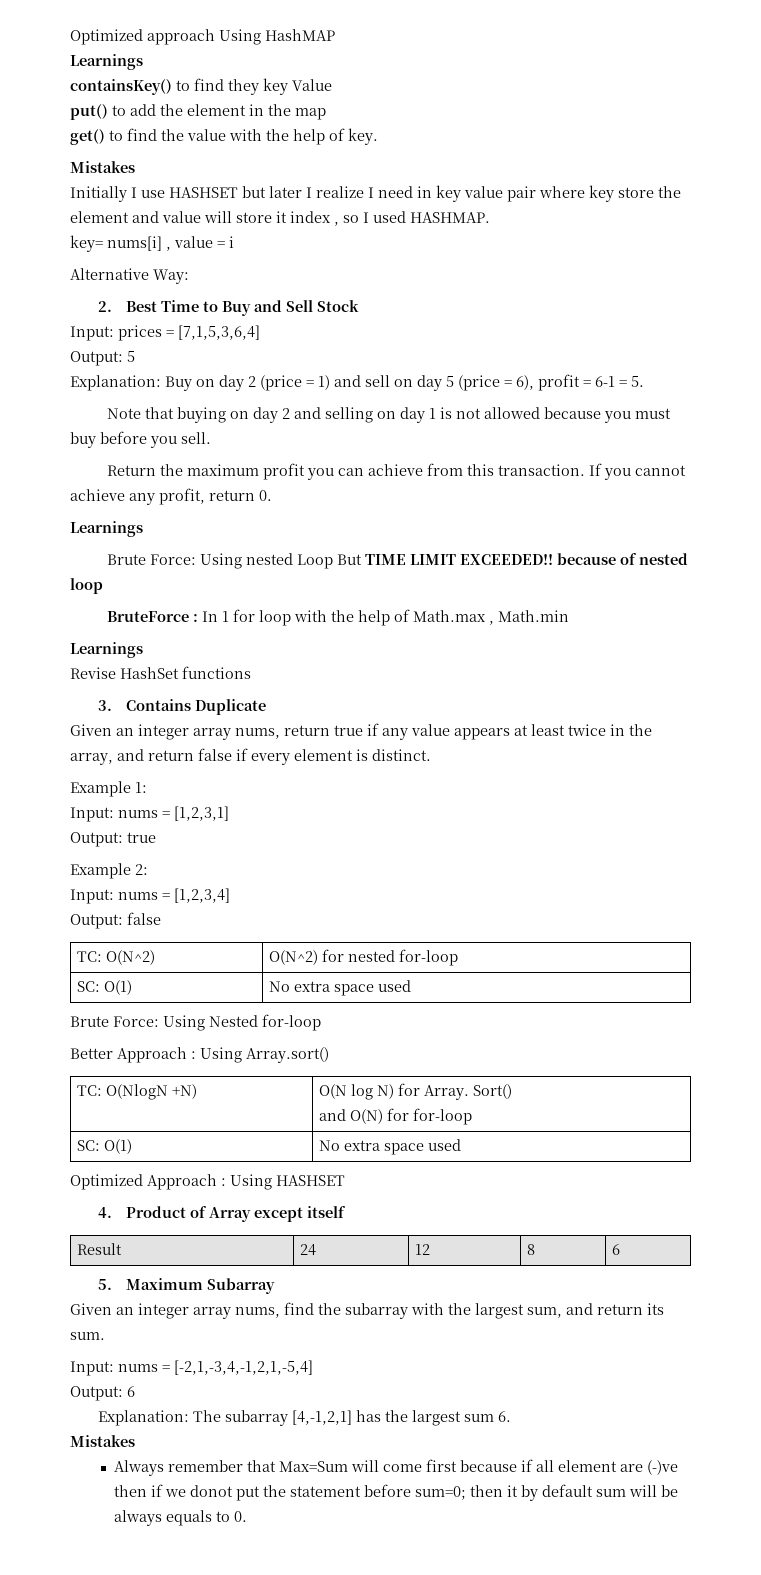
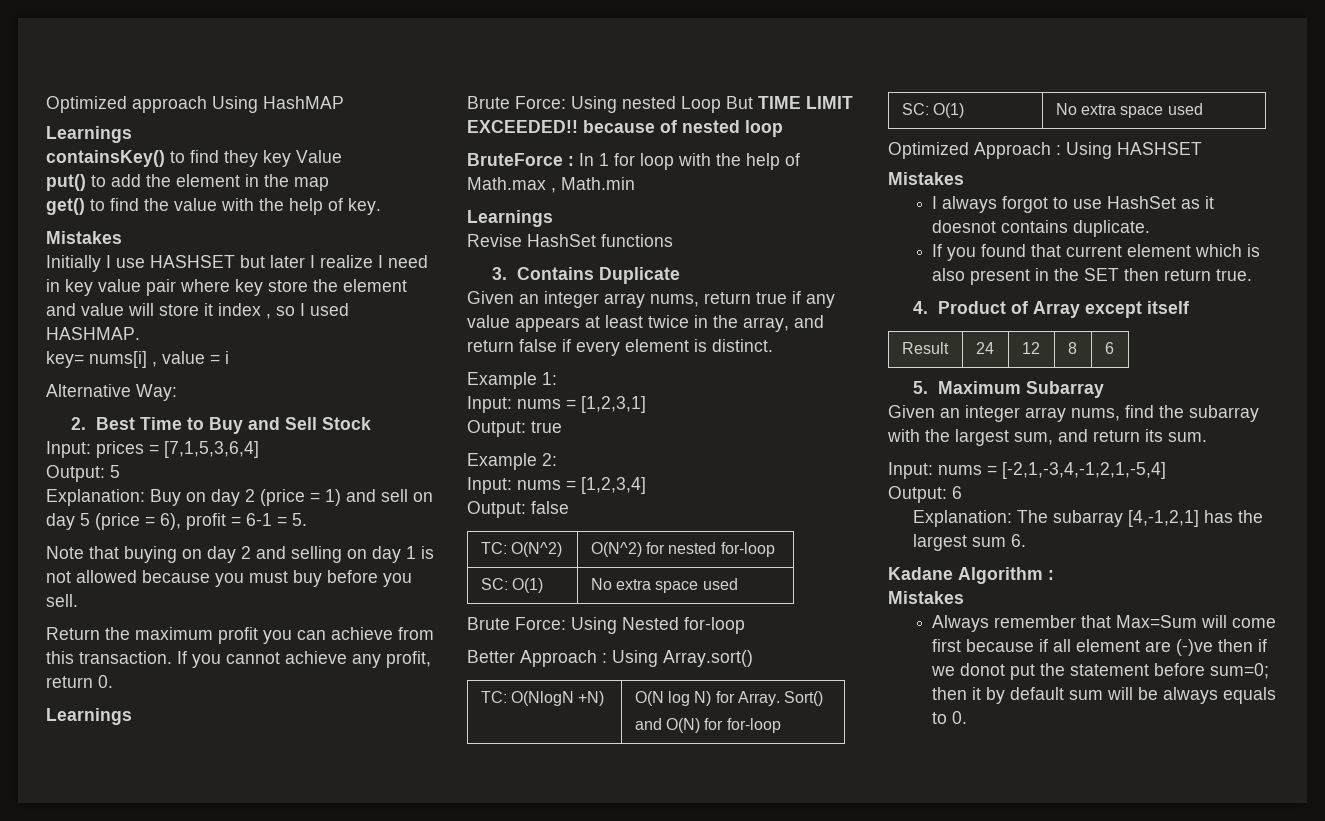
  Optimized Approach : Using HASHSET
+ Mistakes
+ I always forgot to use HashSet as it doesnot contains duplicate.
+ If you found that current element which is also present in the SET then return true.
+ Kadane Algorithm :

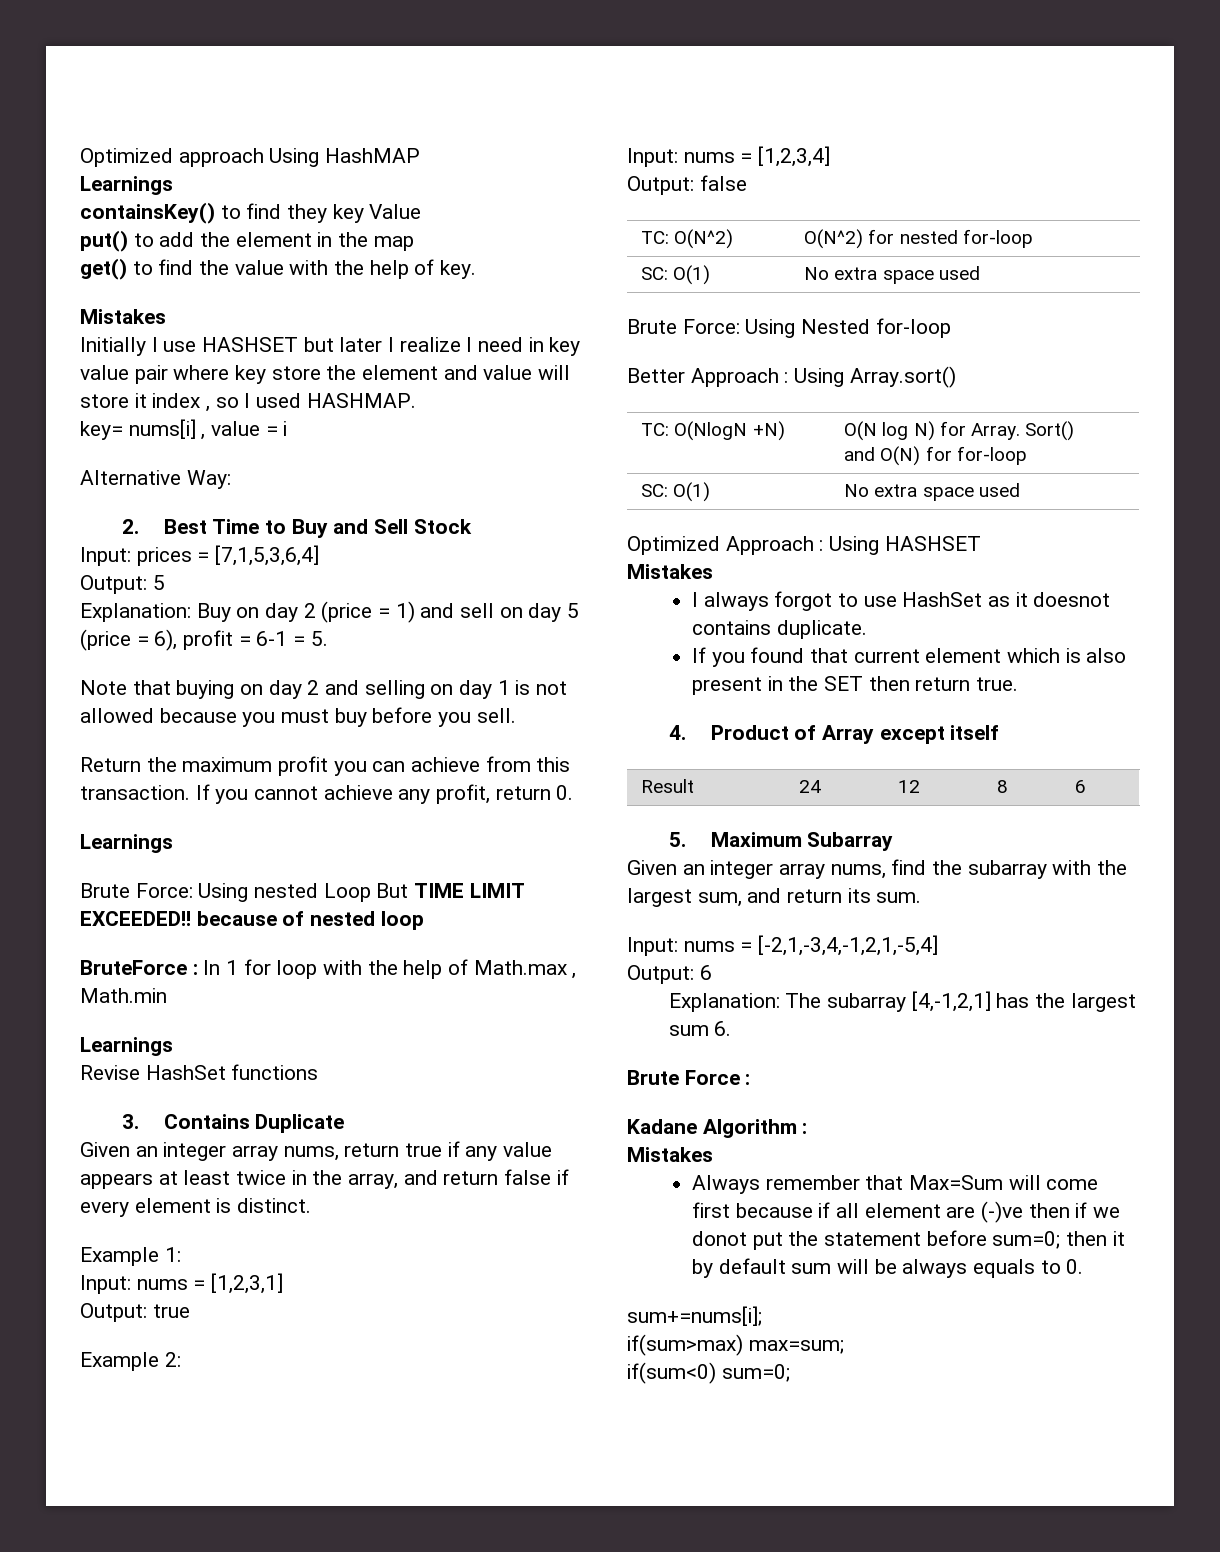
+ Brute Force :
+ sum+=nums[i];
+ if(sum>max) max=sum;
+ if(sum<0) sum=0;

